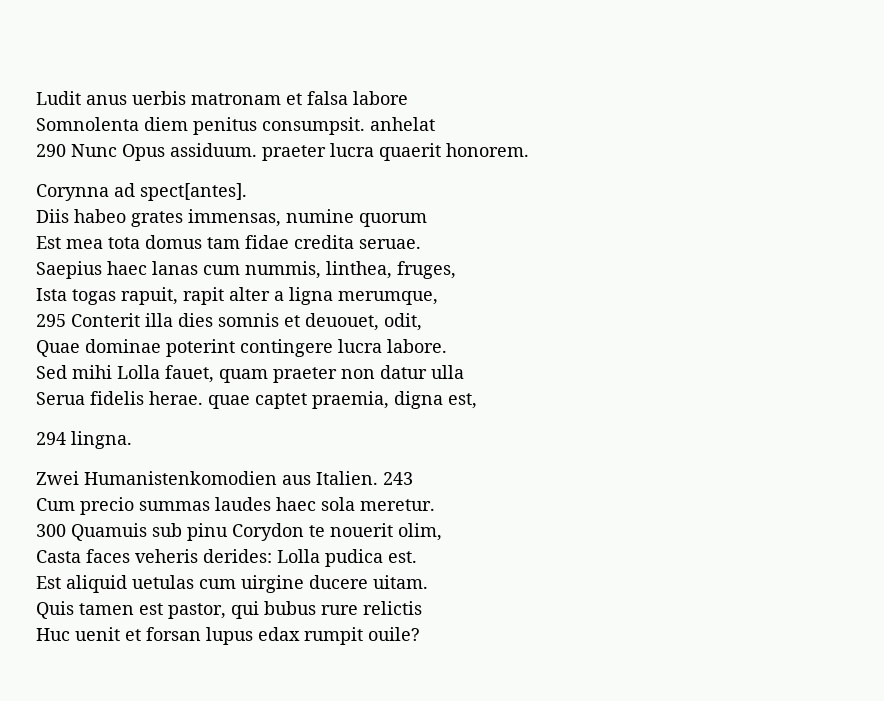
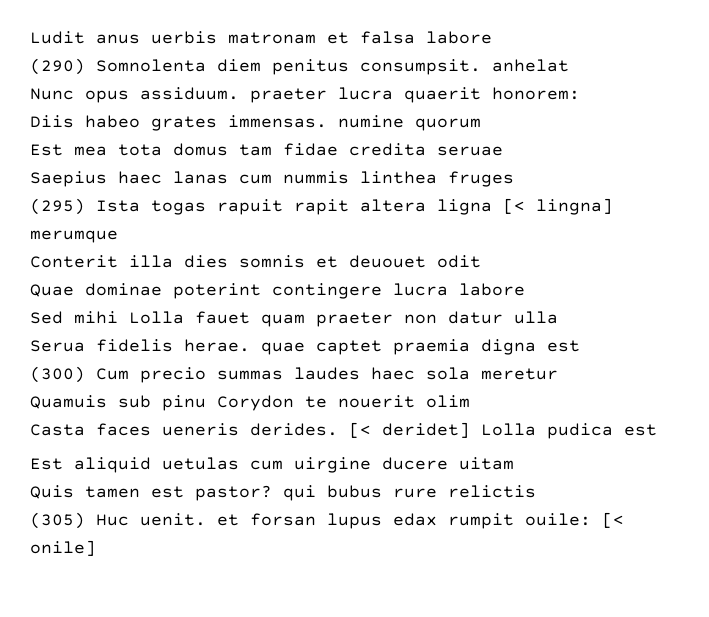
- Somnolenta diem penitus consumpsit. anhelat
+ (290) Somnolenta diem penitus consumpsit. anhelat
- 290 Nunc Opus assiduum. praeter lucra quaerit honorem.
- Corynna ad spect[antes].
+ Nunc opus assiduum. praeter lucra quaerit honorem:
- Diis habeo grates immensas, numine quorum
+ Diis habeo grates immensas. numine quorum
- Est mea tota domus tam fidae credita seruae.
+ Est mea tota domus tam fidae credita seruae
- Saepius haec lanas cum nummis, linthea, fruges,
- Ista togas rapuit, rapit alter a ligna merumque,
- 295 Conterit illa dies somnis et deuouet, odit,
+ Saepius haec lanas cum nummis linthea fruges
+ (295) Ista togas rapuit rapit altera ligna [< lingna] merumque
+ Conterit illa dies somnis et deuouet odit
- Quae dominae poterint contingere lucra labore.
+ Quae dominae poterint contingere lucra labore
- Sed mihi Lolla fauet, quam praeter non datur ulla
+ Sed mihi Lolla fauet quam praeter non datur ulla
- Serua fidelis herae. quae captet praemia, digna est,
- 294 lingna.
- Zwei Humanistenkomodien aus Italien. 243
- Cum precio summas laudes haec sola meretur.
- 300 Quamuis sub pinu Corydon te nouerit olim,
+ Serua fidelis herae. quae captet praemia digna est
+ (300) Cum precio summas laudes haec sola meretur
+ Quamuis sub pinu Corydon te nouerit olim
- Casta faces veheris derides: Lolla pudica est.
+ Casta faces ueneris derides. [< deridet] Lolla pudica est
- Est aliquid uetulas cum uirgine ducere uitam.
+ Est aliquid uetulas cum uirgine ducere uitam
- Quis tamen est pastor, qui bubus rure relictis
+ Quis tamen est pastor? qui bubus rure relictis
- Huc uenit et forsan lupus edax rumpit ouile?
+ (305) Huc uenit. et forsan lupus edax rumpit ouile: [< onile]

